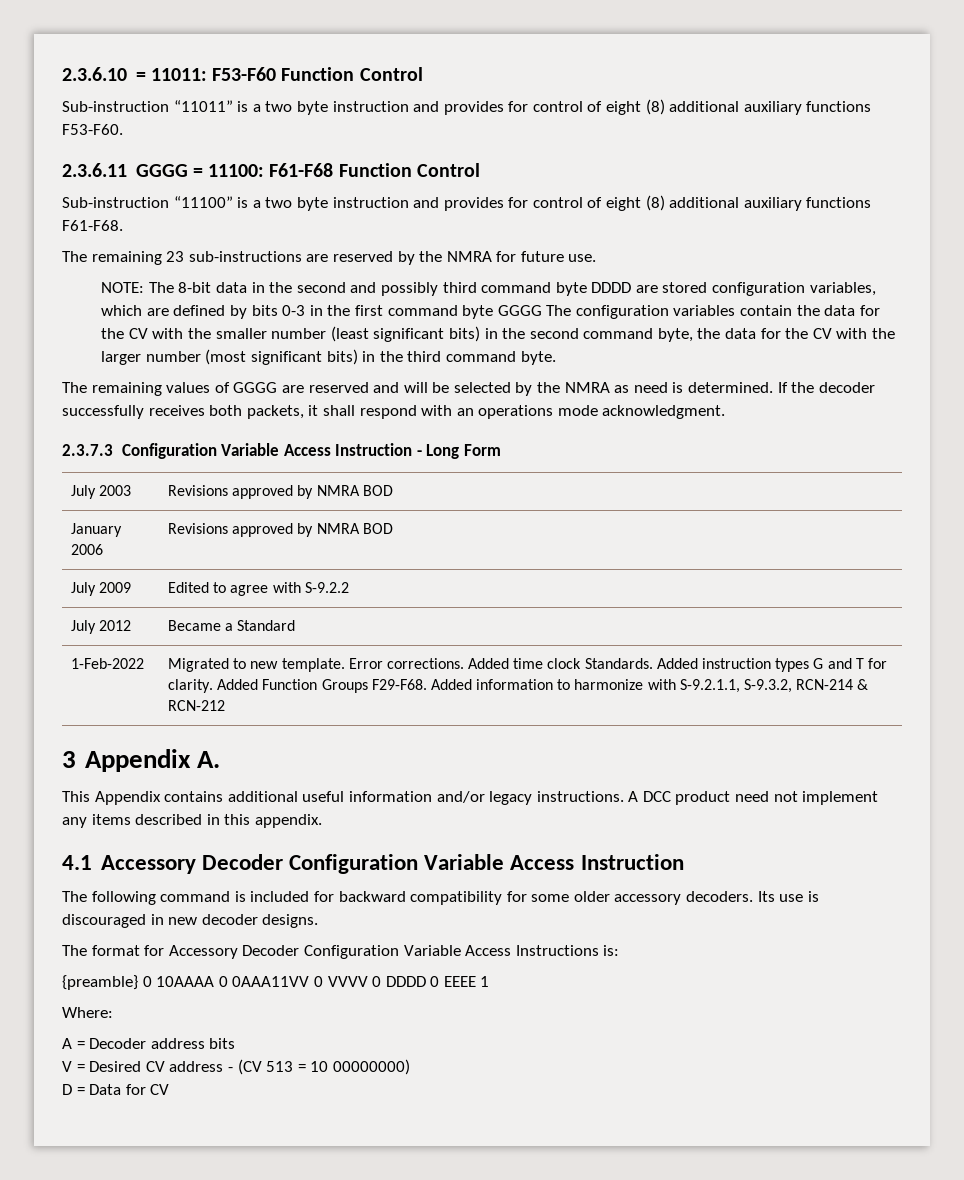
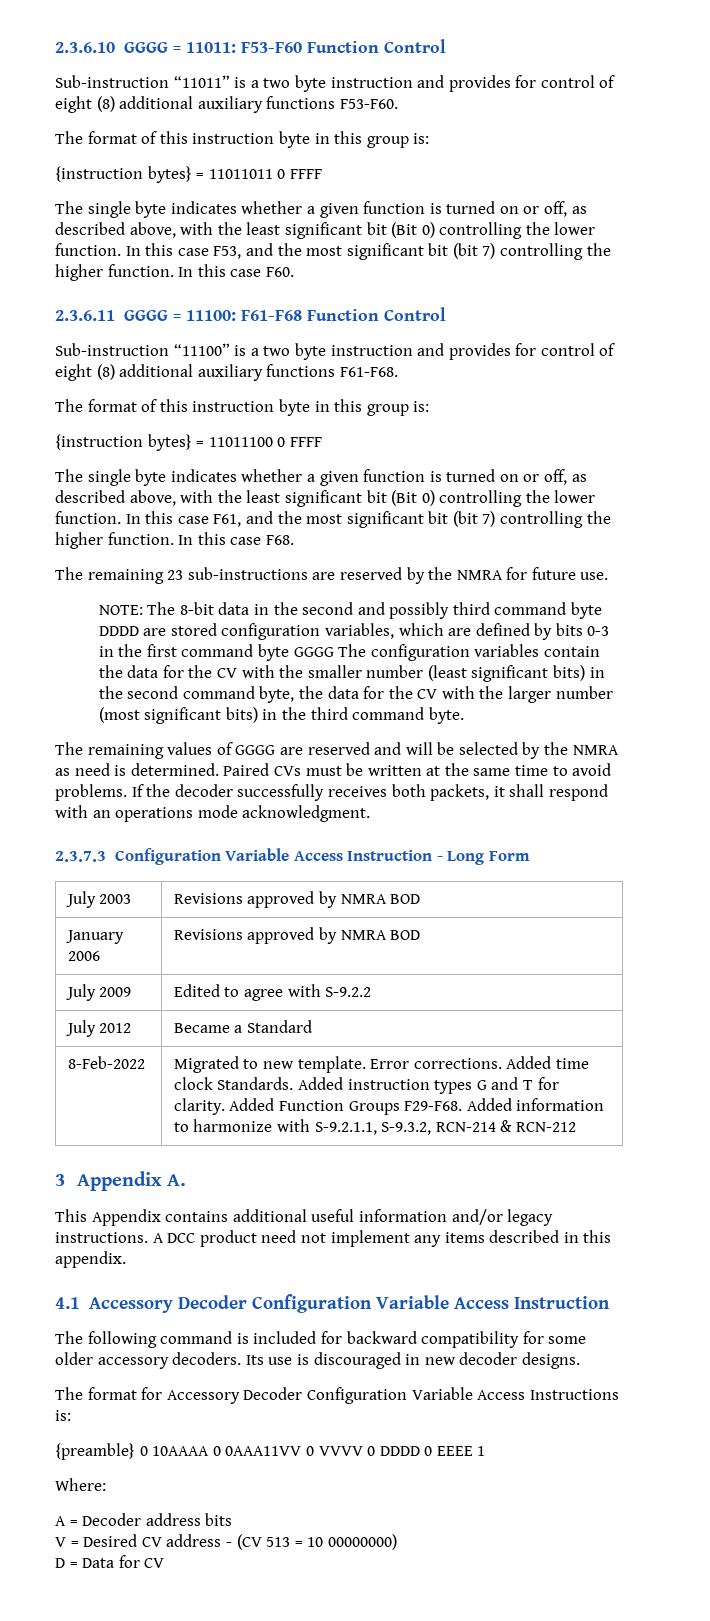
- 2.3.6.10 = 11011: F53-F60 Function Control
+ 2.3.6.10 GGGG = 11011: F53-F60 Function Control
  Sub-instruction “11011” is a two byte instruction and provides for control of eight (8) additional auxiliary functions F53-F60.
+ The format of this instruction byte in this group is:
+ {instruction bytes} = 11011011 0 FFFF
+ The single byte indicates whether a given function is turned on or off, as described above, with the least significant bit (Bit 0) controlling the lower function. In this case F53, and the most significant bit (bit 7) controlling the higher function. In this case F60.
  Sub-instruction “11100” is a two byte instruction and provides for control of eight (8) additional auxiliary functions F61-F68.
+ The format of this instruction byte in this group is:
+ {instruction bytes} = 11011100 0 FFFF
+ The single byte indicates whether a given function is turned on or off, as described above, with the least significant bit (Bit 0) controlling the lower function. In this case F61, and the most significant bit (bit 7) controlling the higher function. In this case F68.
+ Paired CVs must be written at the same time to avoid problems.
- 1-Feb-2022 | Migrated to new template. Error corrections. Added time clock Standards. Added instruction types G and T for clarity. Added Function Groups F29-F68. Added information to harmonize with S-9.2.1.1, S-9.3.2, RCN-214 & RCN-212
+ 8-Feb-2022 | Migrated to new template. Error corrections. Added time clock Standards. Added instruction types G and T for clarity. Added Function Groups F29-F68. Added information to harmonize with S-9.2.1.1, S-9.3.2, RCN-214 & RCN-212

